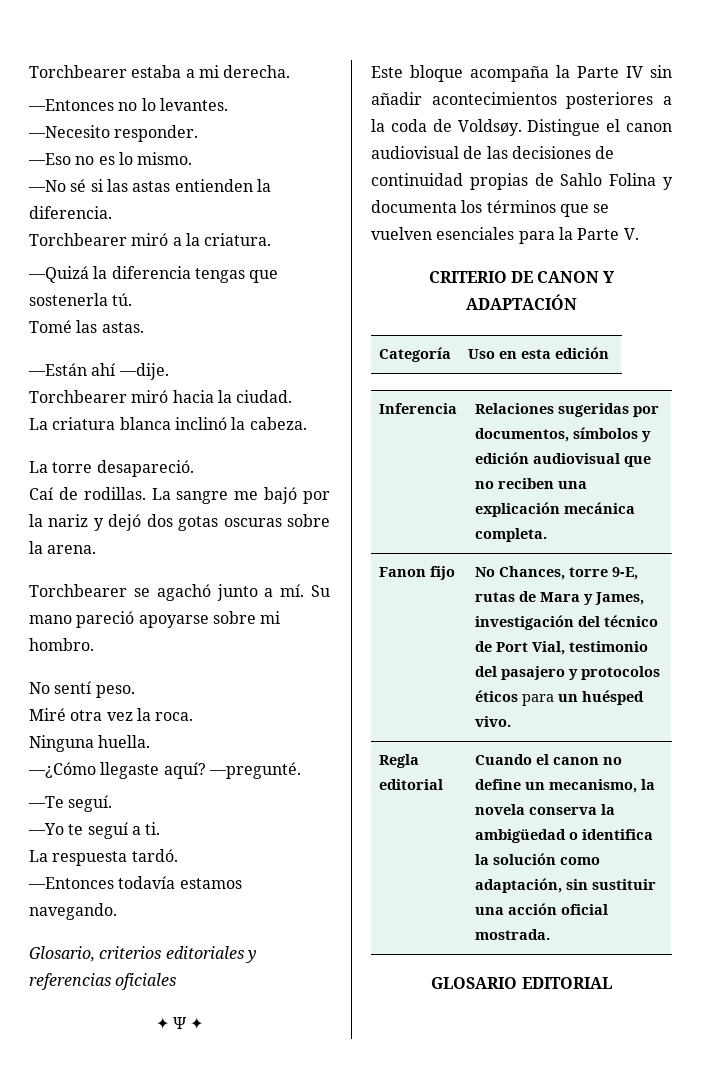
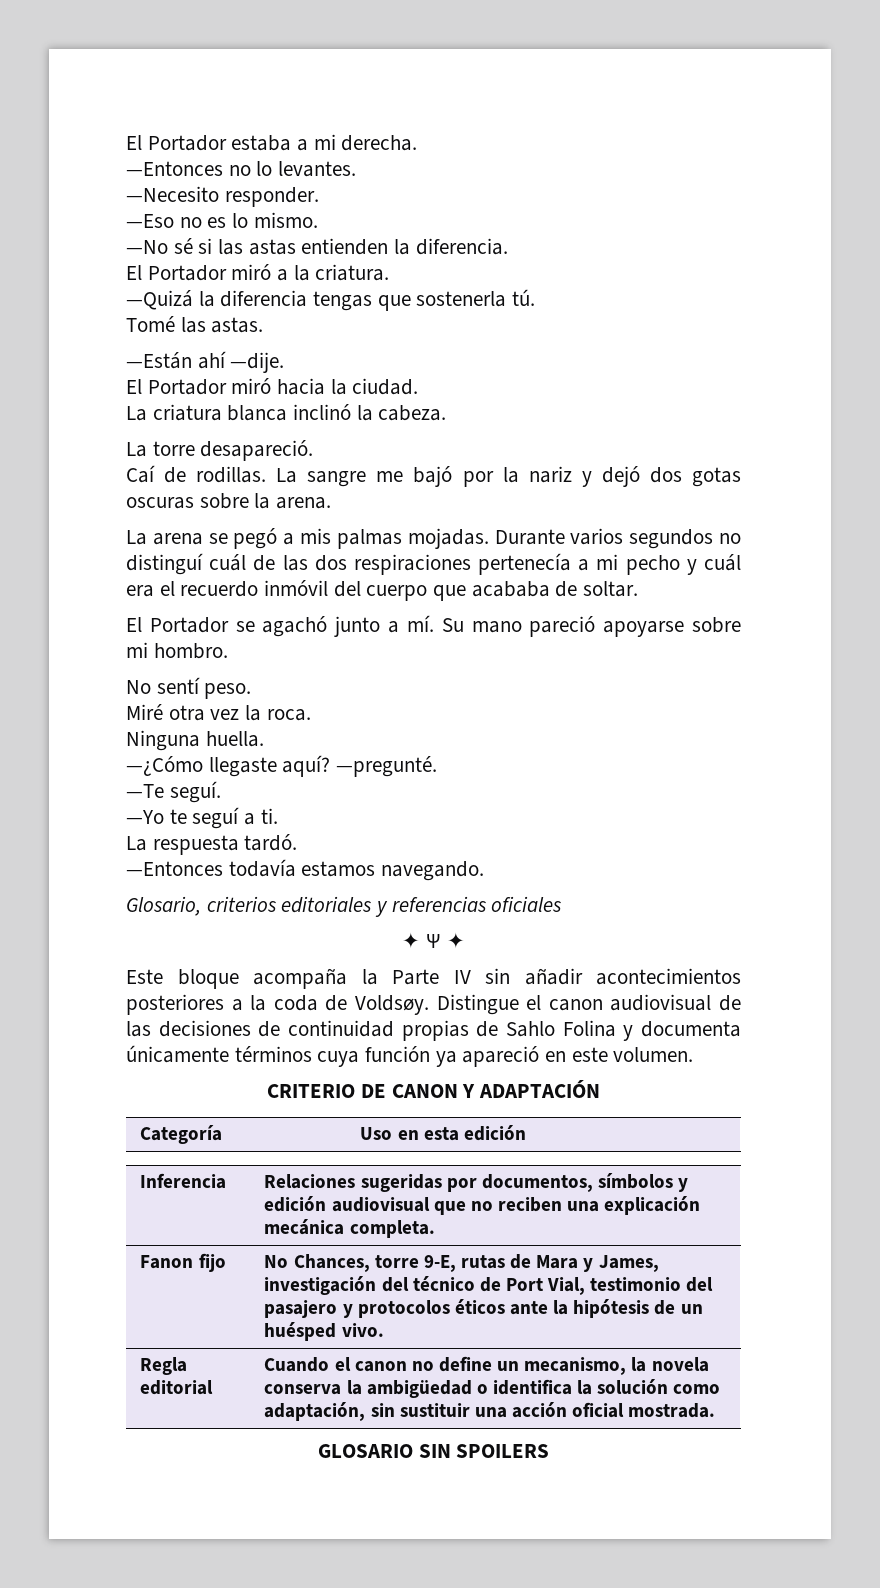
- Torchbearer estaba a mi derecha.
+ El Portador estaba a mi derecha.
- Torchbearer miró a la criatura.
+ El Portador miró a la criatura.
- Torchbearer miró hacia la ciudad.
+ El Portador miró hacia la ciudad.
- Torchbearer se agachó junto a mí.
+ La arena se pegó a mis palmas mojadas. Durante varios segundos no distinguí cuál de las dos respiraciones pertenecía a mi pecho y cuál era el recuerdo inmóvil del cuerpo que acababa de soltar.
+ El Portador se agachó junto a mí.
- Distingue el canon audiovisual de las decisiones de continuidad propias de Sahlo Folina y documenta los términos que se vuelven esenciales para la Parte V.
+ Distingue el canon audiovisual de las decisiones de continuidad propias de Sahlo Folina y documenta únicamente términos cuya función ya apareció en este volumen.
- Fanon fijo | No Chances, torre 9-E, rutas de Mara y James, investigación del técnico de Port Vial, testimonio del pasajero y protocolos éticos para un huésped vivo.
+ Fanon fijo | No Chances, torre 9-E, rutas de Mara y James, investigación del técnico de Port Vial, testimonio del pasajero y protocolos éticos ante la hipótesis de un huésped vivo.
- GLOSARIO EDITORIAL
+ GLOSARIO SIN SPOILERS

